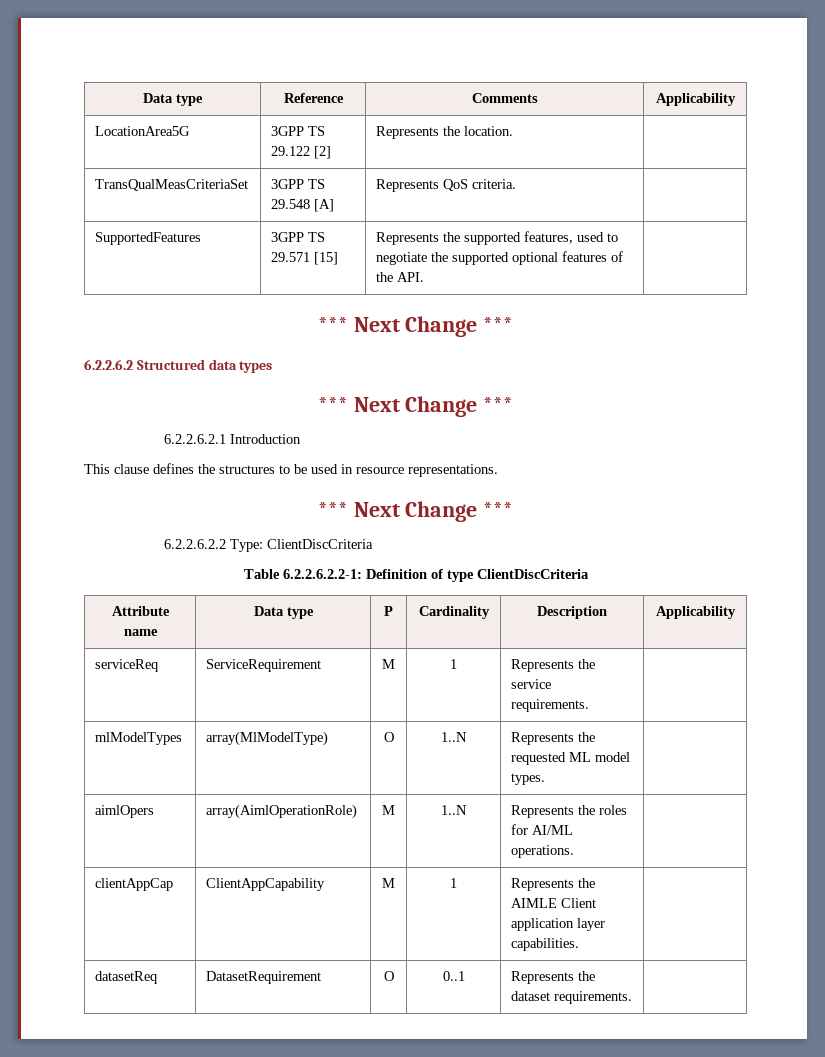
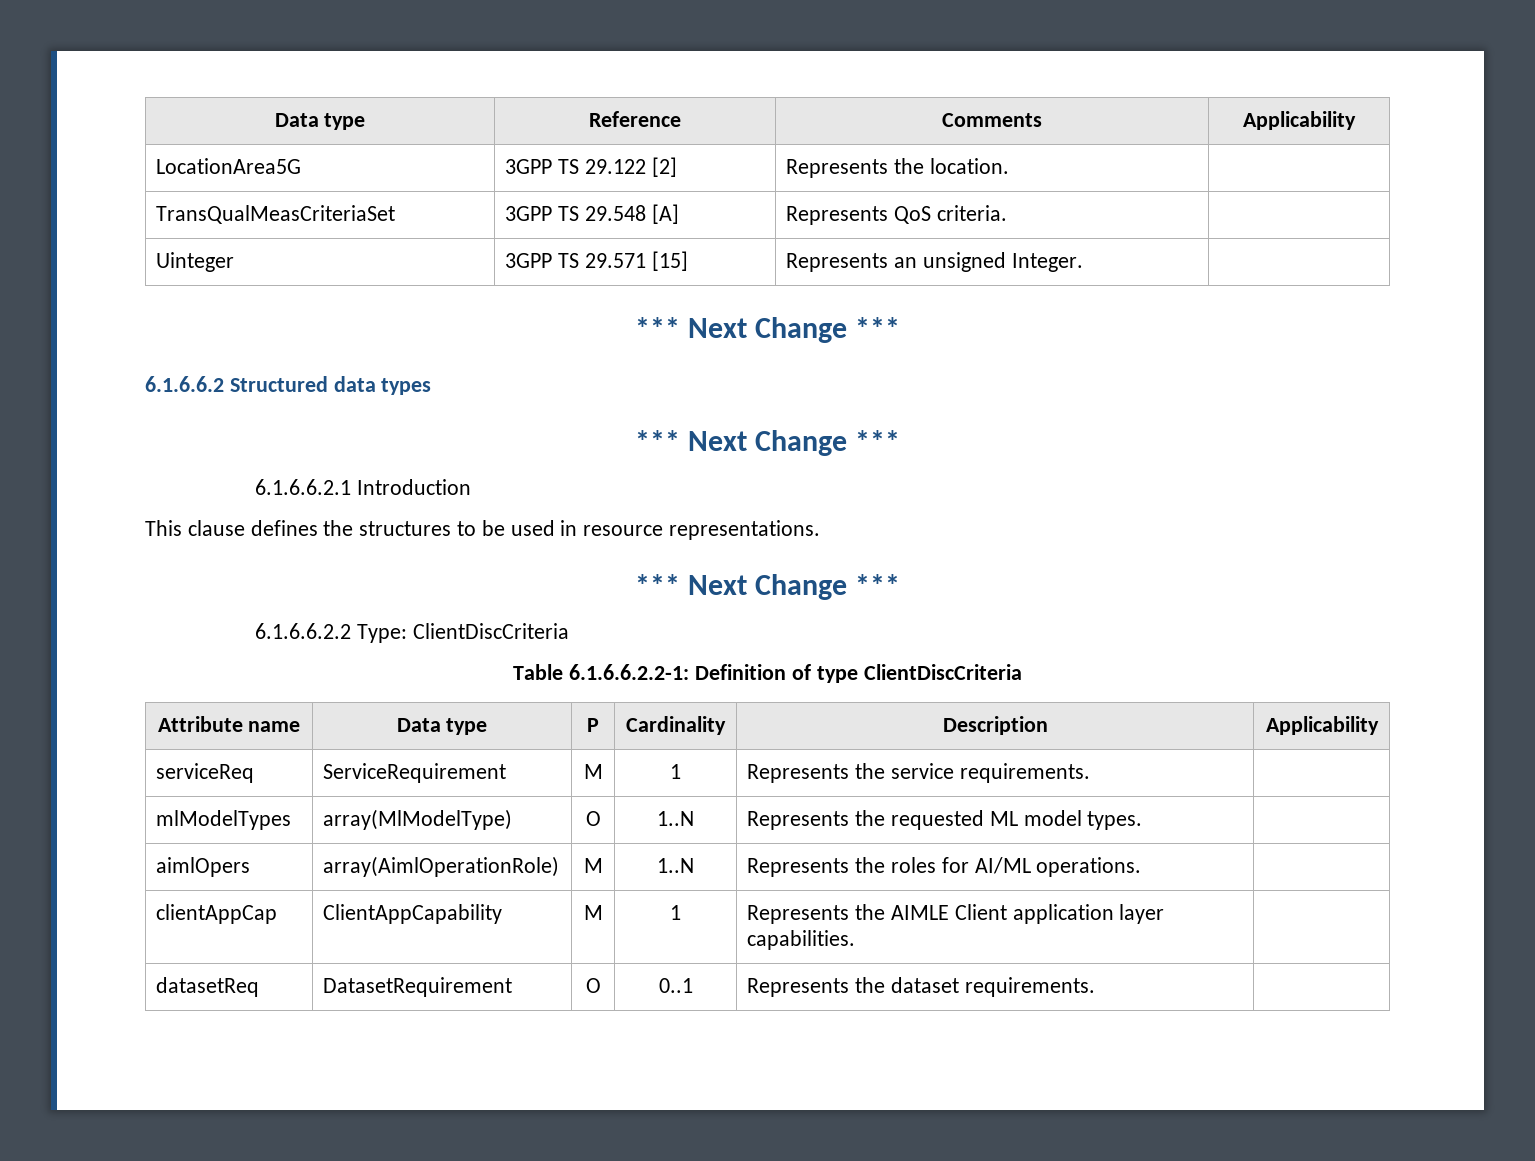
- SupportedFeatures | 3GPP TS 29.571 [15] | Represents the supported features, used to negotiate the supported optional features of the API. |
+ Uinteger | 3GPP TS 29.571 [15] | Represents an unsigned Integer. |
  *** Next Change ***
- 6.2.2.6.2 Structured data types
+ 6.1.6.6.2 Structured data types
- 6.2.2.6.2.1 Introduction
+ 6.1.6.6.2.1 Introduction
- 6.2.2.6.2.2 Type: ClientDiscCriteria
+ 6.1.6.6.2.2 Type: ClientDiscCriteria
- Table 6.2.2.6.2.2-1: Definition of type ClientDiscCriteria
+ Table 6.1.6.6.2.2-1: Definition of type ClientDiscCriteria

